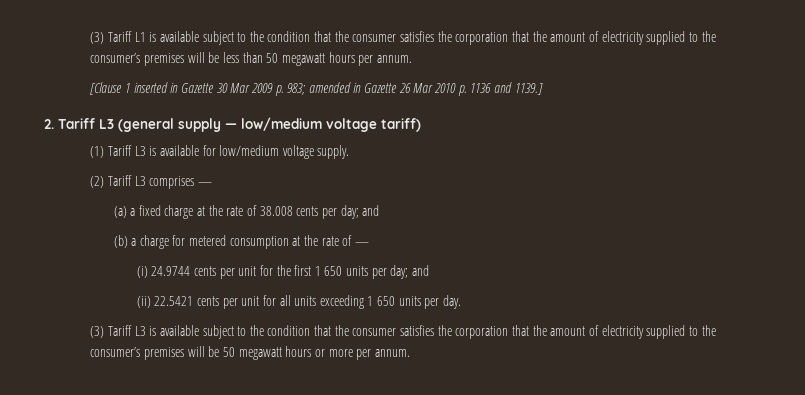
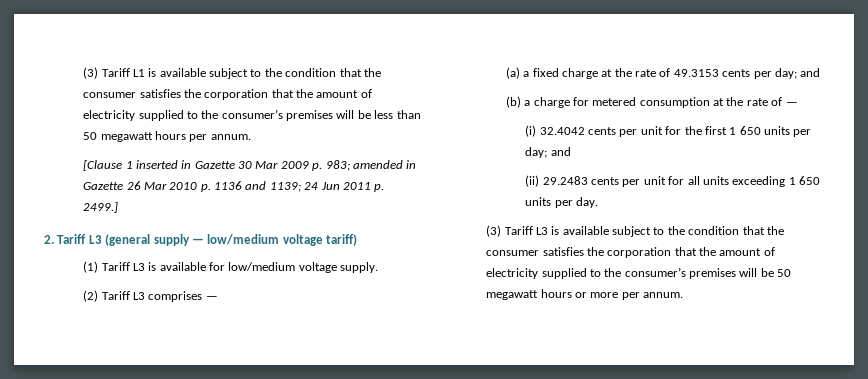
- [Clause 1 inserted in Gazette 30 Mar 2009 p. 983; amended in Gazette 26 Mar 2010 p. 1136 and 1139.]
+ [Clause 1 inserted in Gazette 30 Mar 2009 p. 983; amended in Gazette 26 Mar 2010 p. 1136 and 1139; 24 Jun 2011 p. 2499.]
- (a) a fixed charge at the rate of 38.008 cents per day; and
+ (a) a fixed charge at the rate of 49.3153 cents per day; and
- (i) 24.9744 cents per unit for the first 1 650 units per day; and
+ (i) 32.4042 cents per unit for the first 1 650 units per day; and
- (ii) 22.5421 cents per unit for all units exceeding 1 650 units per day.
+ (ii) 29.2483 cents per unit for all units exceeding 1 650 units per day.

